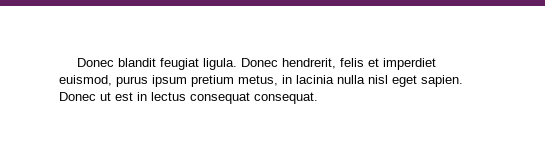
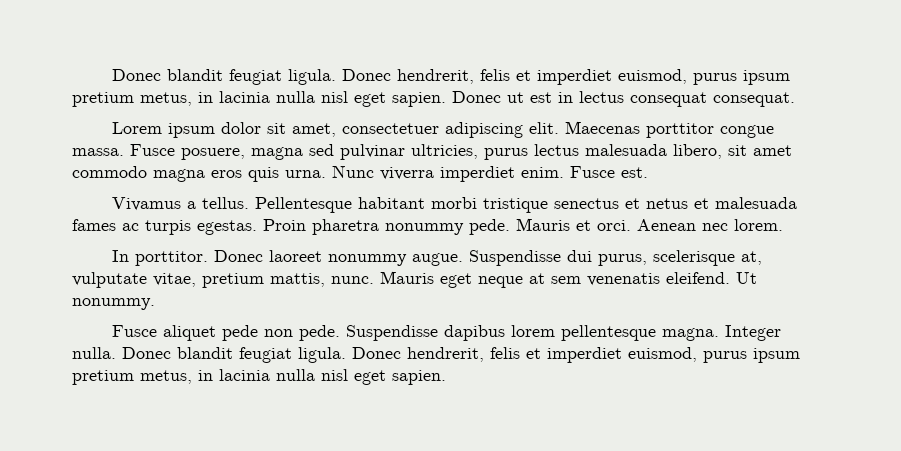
+ Lorem ipsum dolor sit amet, consectetuer adipiscing elit. Maecenas porttitor congue massa. Fusce posuere, magna sed pulvinar ultricies, purus lectus malesuada libero, sit amet commodo magna eros quis urna. Nunc viverra imperdiet enim. Fusce est.
+ Vivamus a tellus. Pellentesque habitant morbi tristique senectus et netus et malesuada fames ac turpis egestas. Proin pharetra nonummy pede. Mauris et orci. Aenean nec lorem.
+ In porttitor. Donec laoreet nonummy augue. Suspendisse dui purus, scelerisque at, vulputate vitae, pretium mattis, nunc. Mauris eget neque at sem venenatis eleifend. Ut nonummy.
+ Fusce aliquet pede non pede. Suspendisse dapibus lorem pellentesque magna. Integer nulla. Donec blandit feugiat ligula. Donec hendrerit, felis et imperdiet euismod, purus ipsum pretium metus, in lacinia nulla nisl eget sapien.

